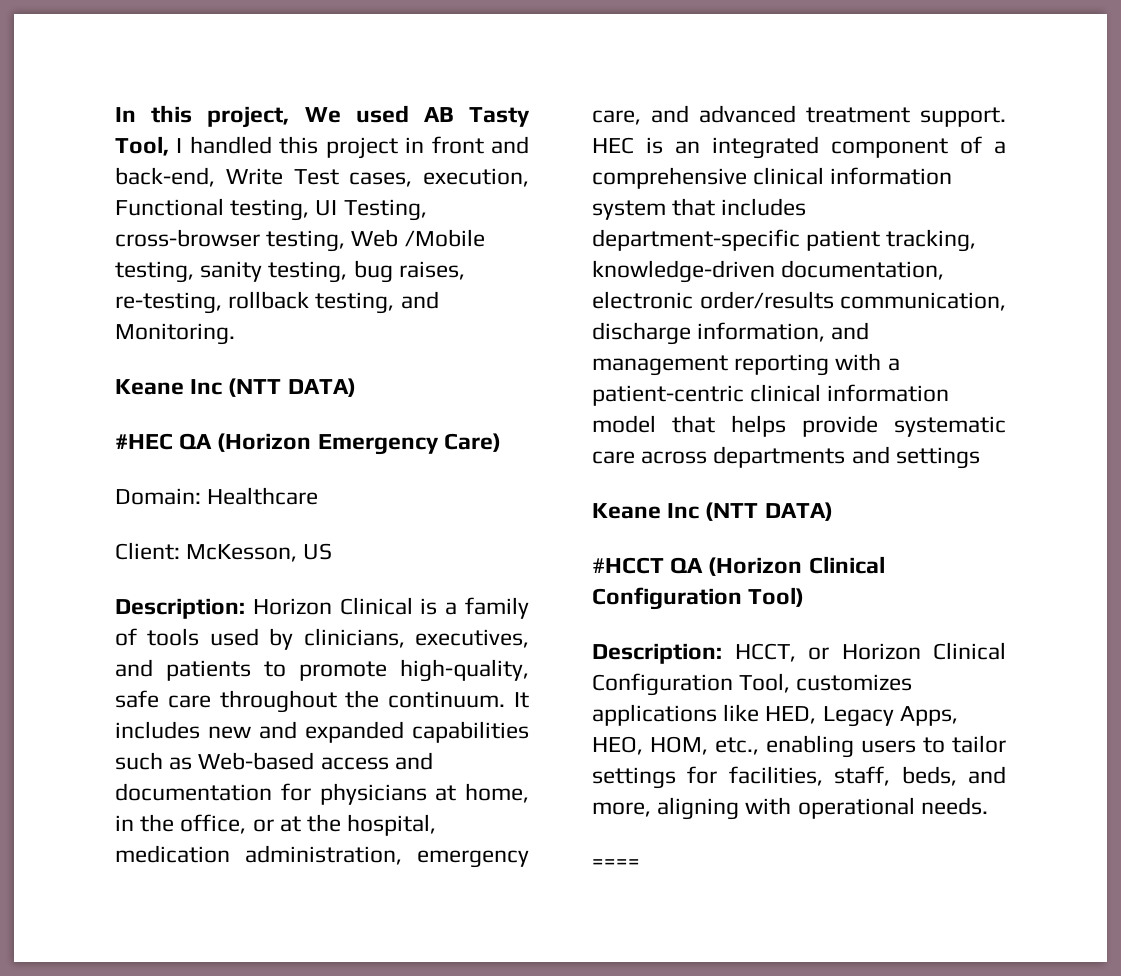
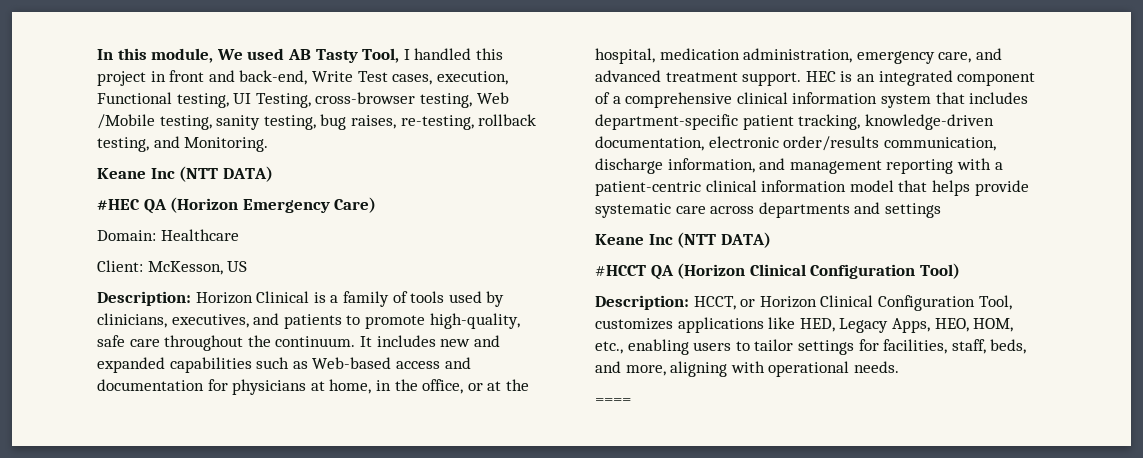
- In this project, We used AB Tasty Tool, I handled this project in front and back-end, Write Test cases, execution, Functional testing, UI Testing, cross-browser testing, Web /Mobile testing, sanity testing, bug raises, re-testing, rollback testing, and Monitoring.
+ In this module, We used AB Tasty Tool, I handled this project in front and back-end, Write Test cases, execution, Functional testing, UI Testing, cross-browser testing, Web /Mobile testing, sanity testing, bug raises, re-testing, rollback testing, and Monitoring.

